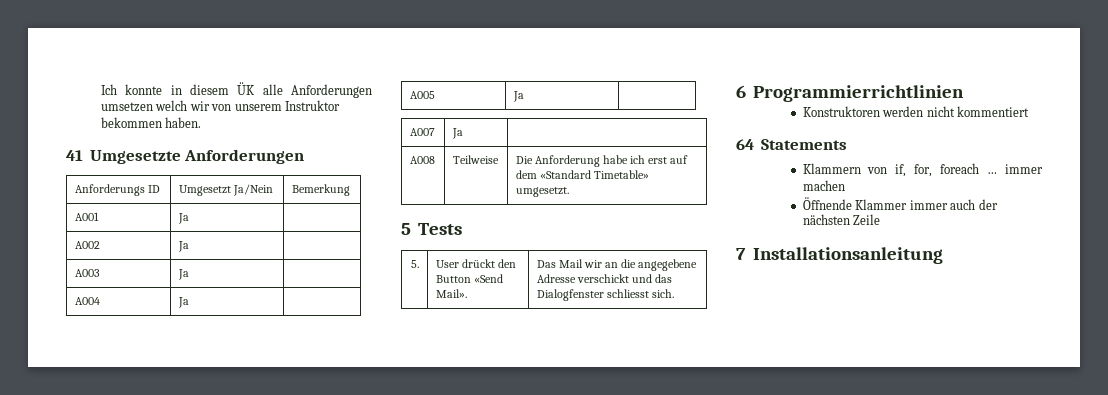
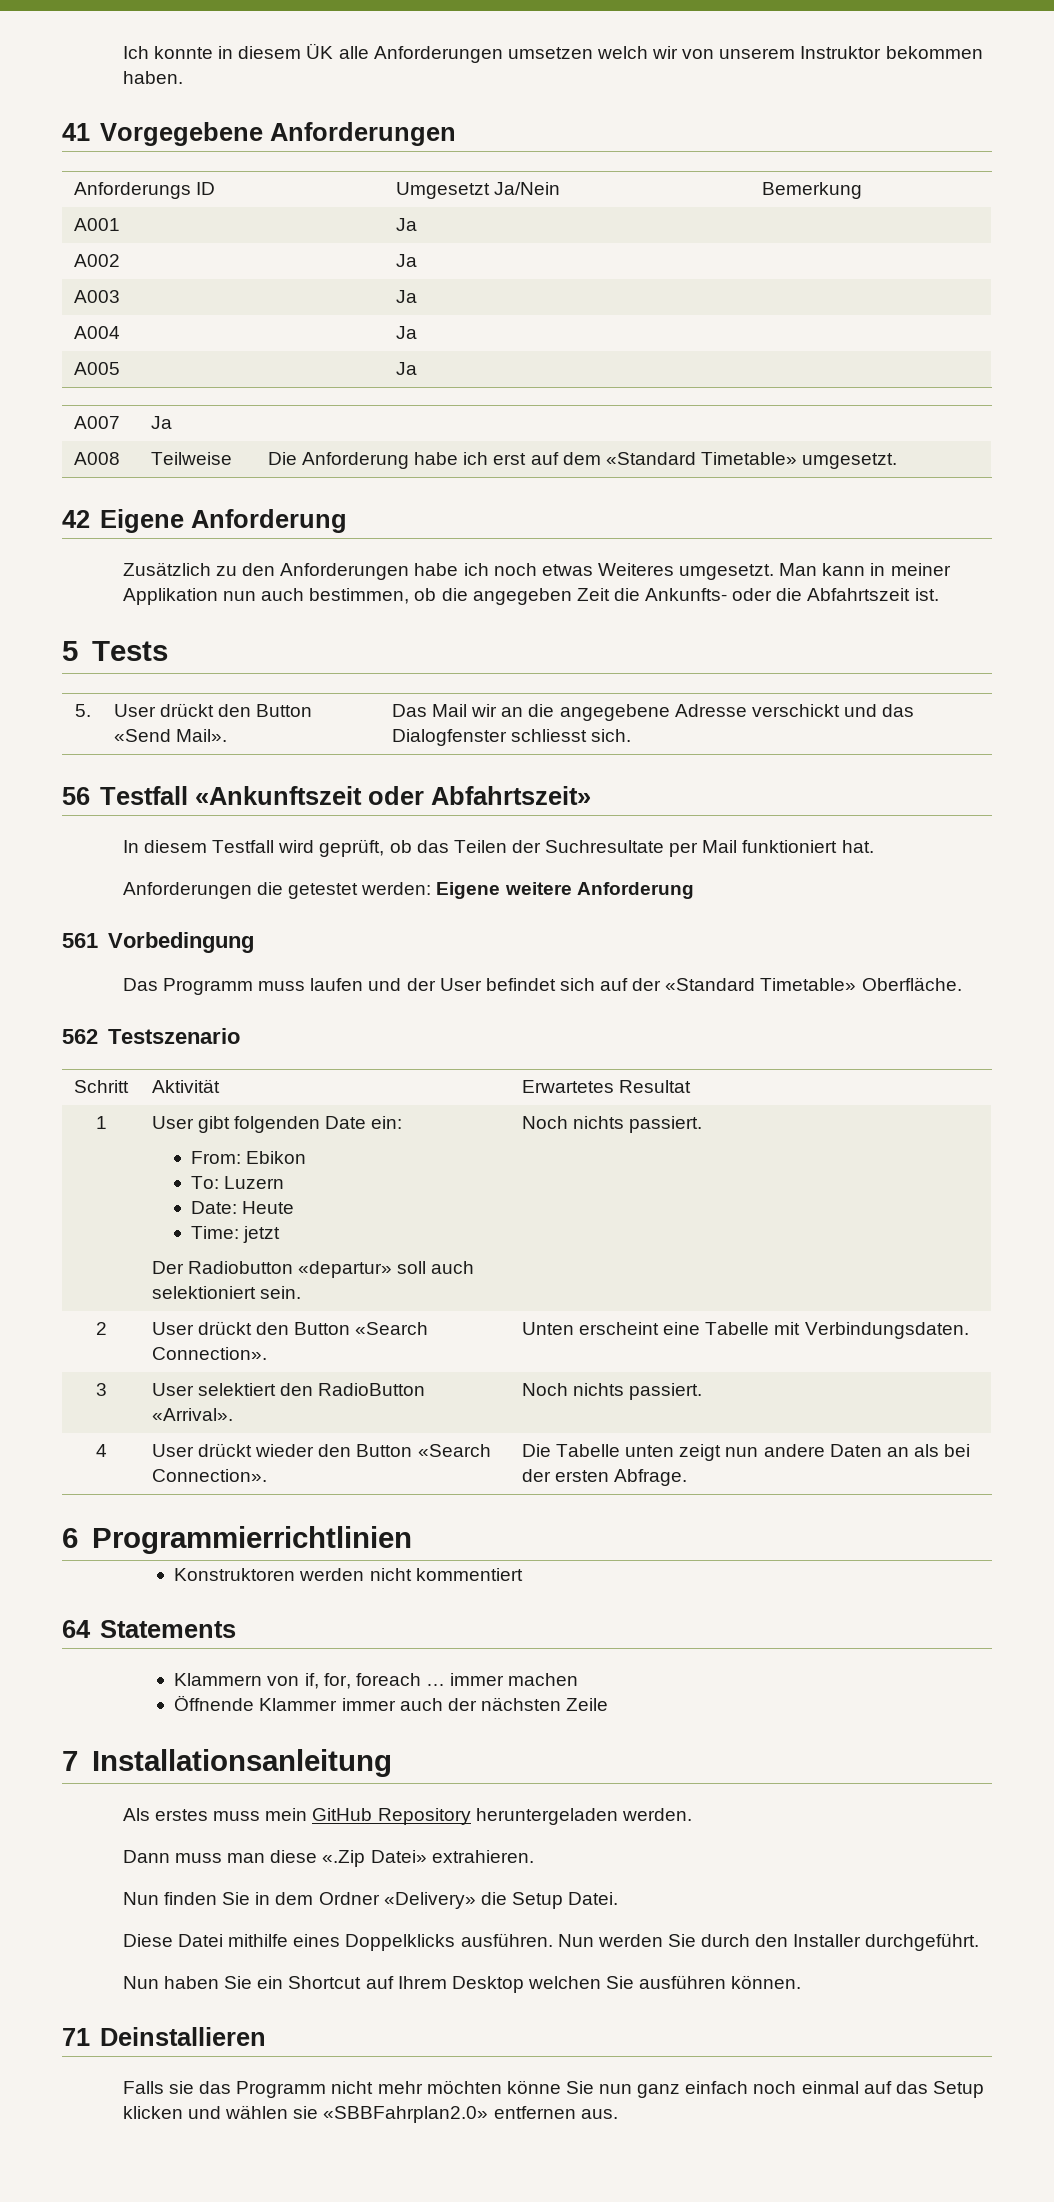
- 41 Umgesetzte Anforderungen
+ 41 Vorgegebene Anforderungen
+ 42 Eigene Anforderung
+ Zusätzlich zu den Anforderungen habe ich noch etwas Weiteres umgesetzt. Man kann in meiner Applikation nun auch bestimmen, ob die angegeben Zeit die Ankunfts- oder die Abfahrtszeit ist.
+ 56 Testfall «Ankunftszeit oder Abfahrtszeit»
+ In diesem Testfall wird geprüft, ob das Teilen der Suchresultate per Mail funktioniert hat.
+ Anforderungen die getestet werden: Eigene weitere Anforderung
+ 561 Vorbedingung
+ Das Programm muss laufen und der User befindet sich auf der «Standard Timetable» Oberfläche.
+ 562 Testszenario
+ Schritt | Aktivität | Erwartetes Resultat
+ 1 | User gibt folgenden Date ein:
+ From: Ebikon
+ To: Luzern
+ Date: Heute
+ Time: jetzt
+ Der Radiobutton «departur» soll auch selektioniert sein. | Noch nichts passiert.
+ 2 | User drückt den Button «Search Connection». | Unten erscheint eine Tabelle mit Verbindungsdaten.
+ 3 | User selektiert den RadioButton «Arrival». | Noch nichts passiert.
+ 4 | User drückt wieder den Button «Search Connection». | Die Tabelle unten zeigt nun andere Daten an als bei der ersten Abfrage.
+ Als erstes muss mein GitHub Repository heruntergeladen werden.
+ Dann muss man diese «.Zip Datei» extrahieren.
+ Nun finden Sie in dem Ordner «Delivery» die Setup Datei.
+ Diese Datei mithilfe eines Doppelklicks ausführen. Nun werden Sie durch den Installer durchgeführt.
+ Nun haben Sie ein Shortcut auf Ihrem Desktop welchen Sie ausführen können.
+ 71 Deinstallieren
+ Falls sie das Programm nicht mehr möchten könne Sie nun ganz einfach noch einmal auf das Setup klicken und wählen sie «SBBFahrplan2.0» entfernen aus.

